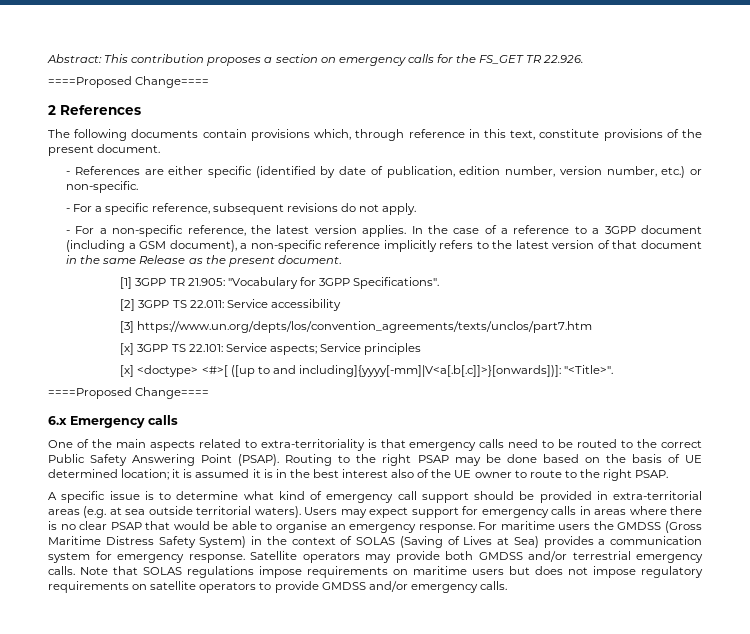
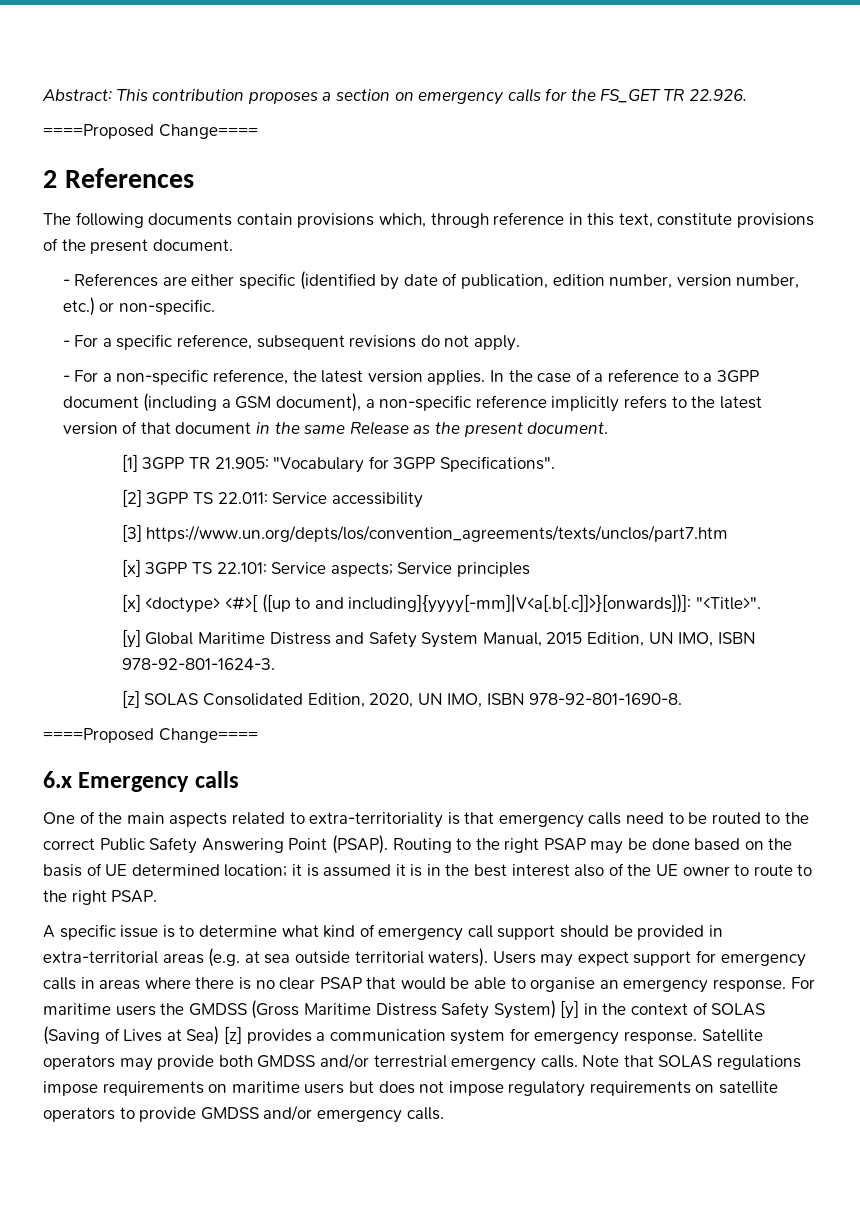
+ [y] Global Maritime Distress and Safety System Manual, 2015 Edition, UN IMO, ISBN 978-92-801-1624-3.
+ [z] SOLAS Consolidated Edition, 2020, UN IMO, ISBN 978-92-801-1690-8.
- For maritime users the GMDSS (Gross Maritime Distress Safety System) in the context of SOLAS (Saving of Lives at Sea) provides a communication system for emergency response.
+ For maritime users the GMDSS (Gross Maritime Distress Safety System) [y] in the context of SOLAS (Saving of Lives at Sea) [z] provides a communication system for emergency response.

